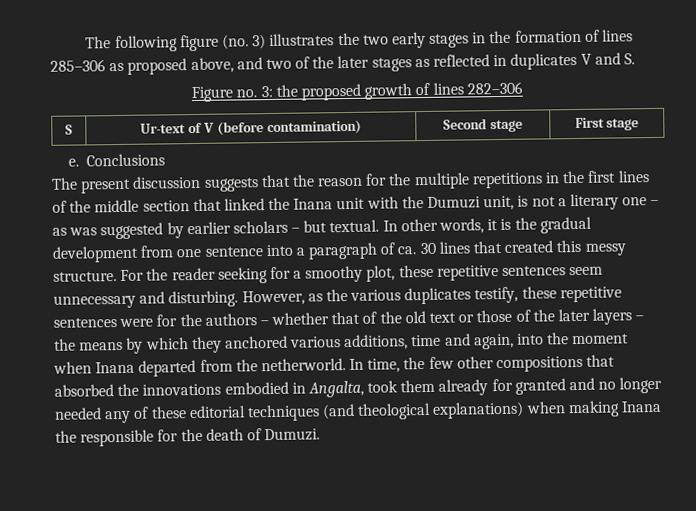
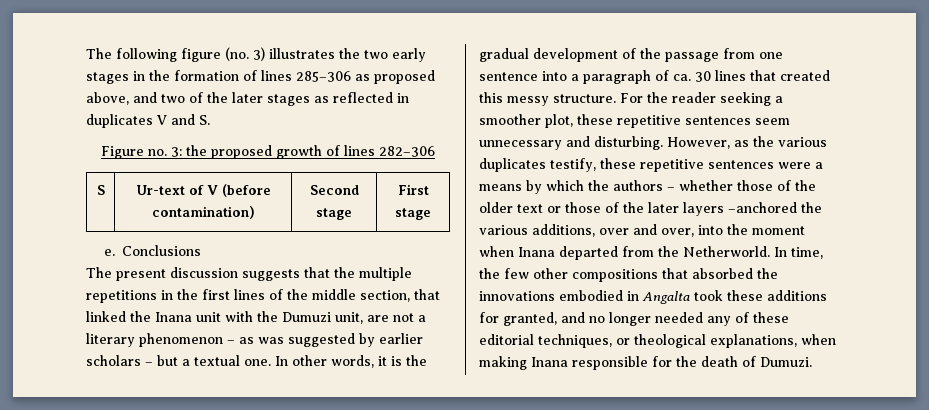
- The present discussion suggests that the reason for the multiple repetitions in the first lines of the middle section that linked the Inana unit with the Dumuzi unit, is not a literary one – as was suggested by earlier scholars – but textual.
+ The present discussion suggests that the multiple repetitions in the first lines of the middle section, that linked the Inana unit with the Dumuzi unit, are not a literary phenomenon – as was suggested by earlier scholars – but a textual one.
- In other words, it is the gradual development from one sentence into a paragraph of ca. 30 lines that created this messy structure.
+ In other words, it is the gradual development of the passage from one sentence into a paragraph of ca. 30 lines that created this messy structure.
- For the reader seeking for a smoothy plot, these repetitive sentences seem unnecessary and disturbing.
+ For the reader seeking a smoother plot, these repetitive sentences seem unnecessary and disturbing.
- However, as the various duplicates testify, these repetitive sentences were for the authors – whether that of the old text or those of the later layers – the means by which they anchored various additions, time and again, into the moment when Inana departed from the netherworld.
+ However, as the various duplicates testify, these repetitive sentences were a means by which the authors – whether those of the older text or those of the later layers –anchored the various additions, over and over, into the moment when Inana departed from the Netherworld.
- In time, the few other compositions that absorbed the innovations embodied in Angalta, took them already for granted and no longer needed any of these editorial techniques (and theological explanations) when making Inana the responsible for the death of Dumuzi.
+ In time, the few other compositions that absorbed the innovations embodied in Angalta took these additions for granted, and no longer needed any of these editorial techniques, or theological explanations, when making Inana responsible for the death of Dumuzi.

